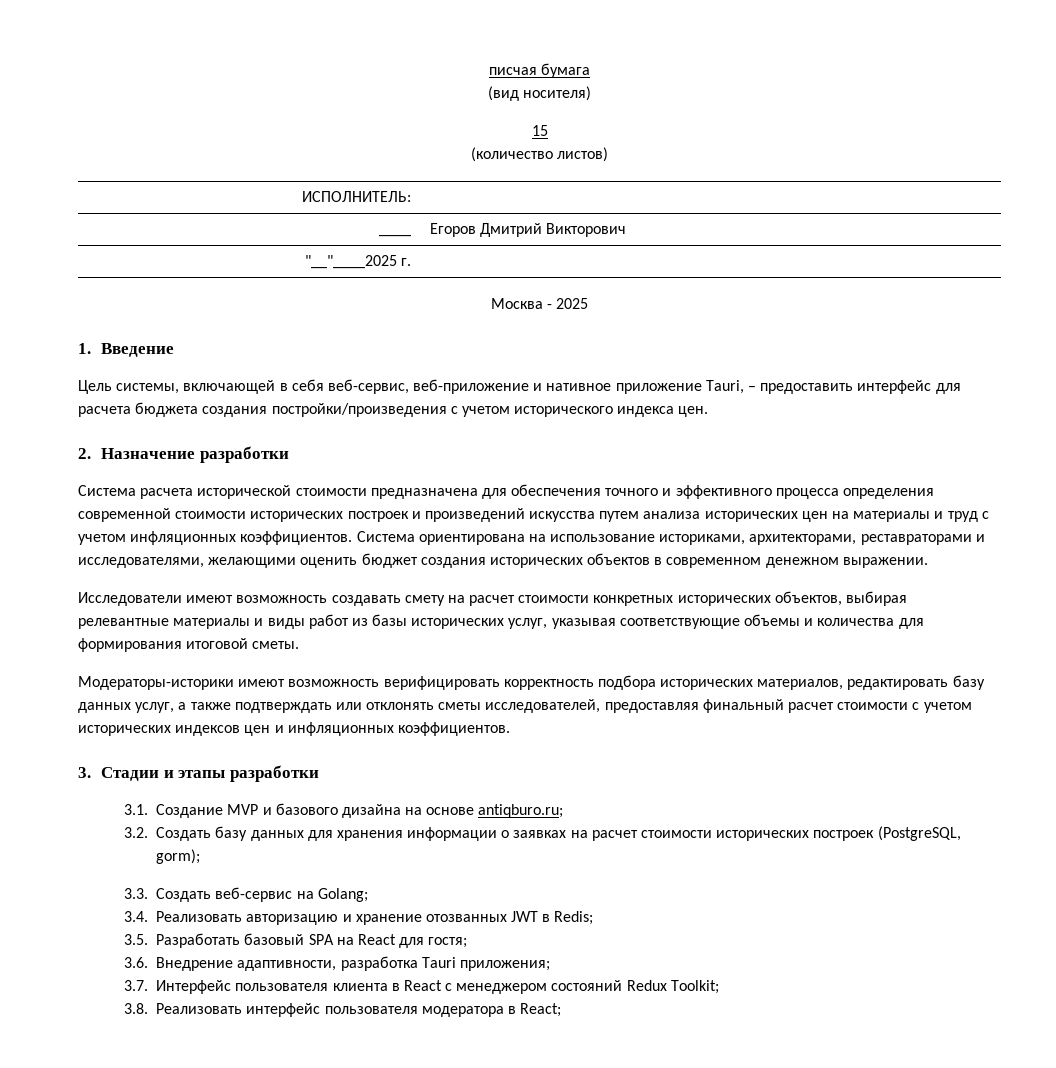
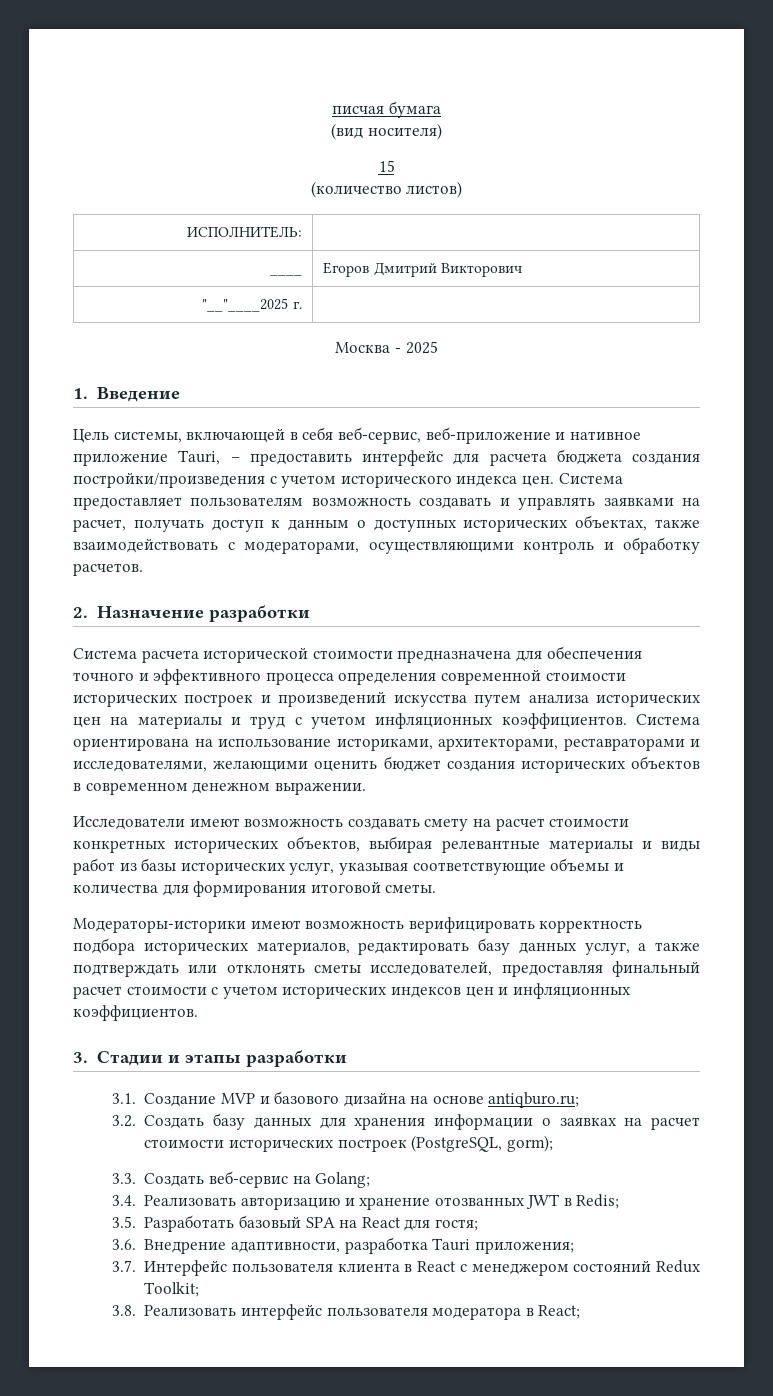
+ Система предоставляет пользователям возможность создавать и управлять заявками на расчет, получать доступ к данным о доступных исторических объектах, также взаимодействовать с модераторами, осуществляющими контроль и обработку расчетов.

